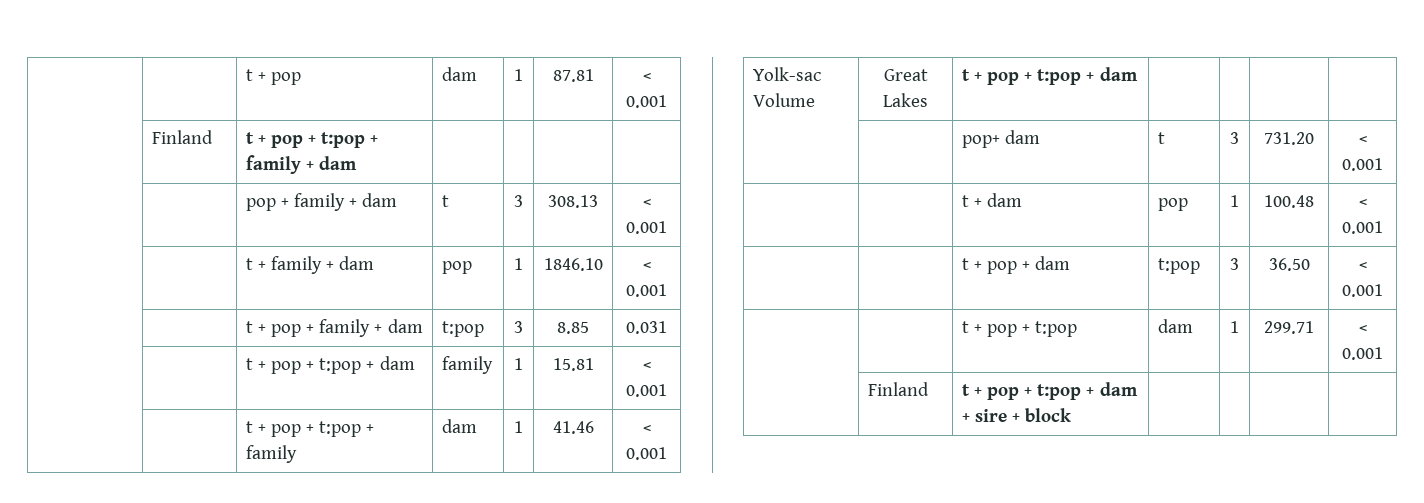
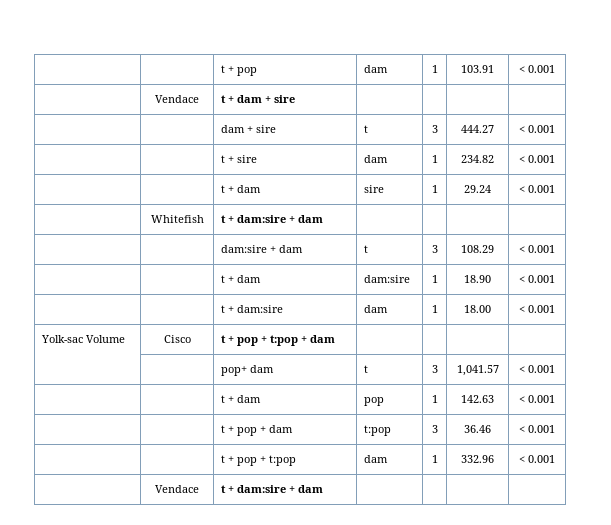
- | | t + pop | dam | 1 | 87.81 | < 0.001
- | Finland | t + pop + t:pop + family + dam | | | |
- | | pop + family + dam | t | 3 | 308.13 | < 0.001
- | | t + family + dam | pop | 1 | 1846.10 | < 0.001
- | | t + pop + family + dam | t:pop | 3 | 8.85 | 0.031
- | | t + pop + t:pop + dam | family | 1 | 15.81 | < 0.001
- | | t + pop + t:pop + family | dam | 1 | 41.46 | < 0.001
+ | | t + pop | dam | 1 | 103.91 | < 0.001
+ | Vendace | t + dam + sire | | | |
+ | | dam + sire | t | 3 | 444.27 | < 0.001
+ | | t + sire | dam | 1 | 234.82 | < 0.001
+ | | t + dam | sire | 1 | 29.24 | < 0.001
+ | Whitefish | t + dam:sire + dam | | | |
+ | | dam:sire + dam | t | 3 | 108.29 | < 0.001
+ | | t + dam | dam:sire | 1 | 18.90 | < 0.001
+ | | t + dam:sire | dam | 1 | 18.00 | < 0.001
- Yolk-sac Volume | Great Lakes | t + pop + t:pop + dam | | | |
+ Yolk-sac Volume | Cisco | t + pop + t:pop + dam | | | |
- | | pop+ dam | t | 3 | 731.20 | < 0.001
+ | | pop+ dam | t | 3 | 1,041.57 | < 0.001
- | | t + dam | pop | 1 | 100.48 | < 0.001
+ | | t + dam | pop | 1 | 142.63 | < 0.001
- | | t + pop + dam | t:pop | 3 | 36.50 | < 0.001
+ | | t + pop + dam | t:pop | 3 | 36.46 | < 0.001
- | | t + pop + t:pop | dam | 1 | 299.71 | < 0.001
- | Finland | t + pop + t:pop + dam + sire + block | | | |
+ | | t + pop + t:pop | dam | 1 | 332.96 | < 0.001
+ | Vendace | t + dam:sire + dam | | | |

